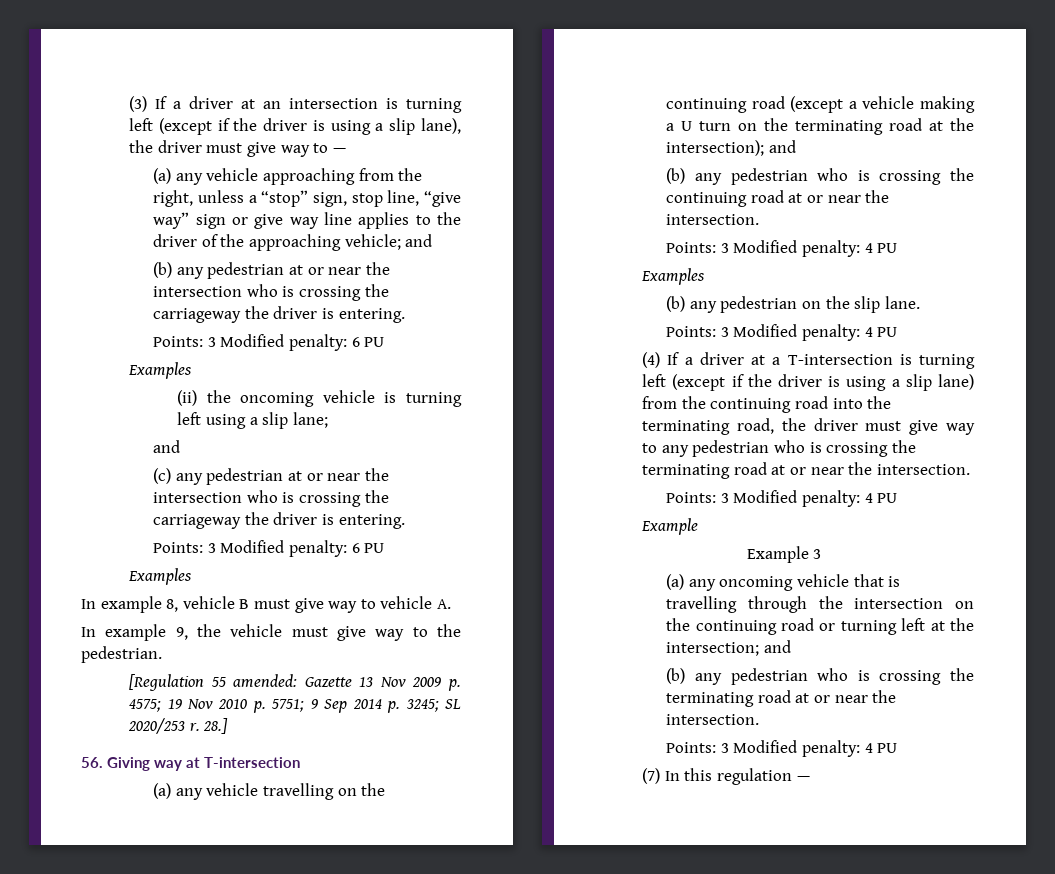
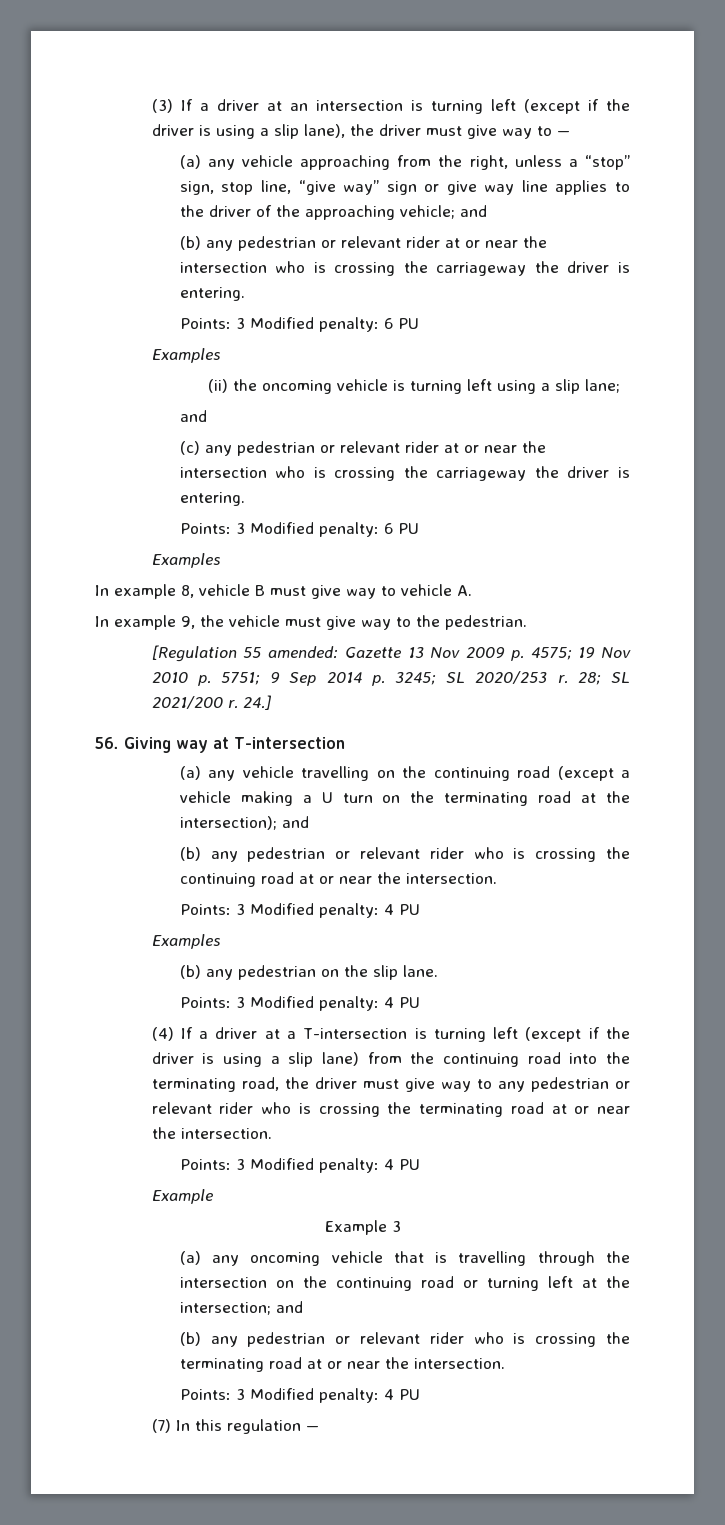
- (b) any pedestrian at or near the intersection who is crossing the carriageway the driver is entering.
+ (b) any pedestrian or relevant rider at or near the intersection who is crossing the carriageway the driver is entering.
- (c) any pedestrian at or near the intersection who is crossing the carriageway the driver is entering.
+ (c) any pedestrian or relevant rider at or near the intersection who is crossing the carriageway the driver is entering.
- 28.]
+ 28; SL 2021/200 r. 24.]
- (b) any pedestrian who is crossing the continuing road at or near the intersection.
+ (b) any pedestrian or relevant rider who is crossing the continuing road at or near the intersection.
- (4) If a driver at a T-intersection is turning left (except if the driver is using a slip lane) from the continuing road into the terminating road, the driver must give way to any pedestrian who is crossing the terminating road at or near the intersection.
+ (4) If a driver at a T-intersection is turning left (except if the driver is using a slip lane) from the continuing road into the terminating road, the driver must give way to any pedestrian or relevant rider who is crossing the terminating road at or near the intersection.
- (b) any pedestrian who is crossing the terminating road at or near the intersection.
+ (b) any pedestrian or relevant rider who is crossing the terminating road at or near the intersection.

